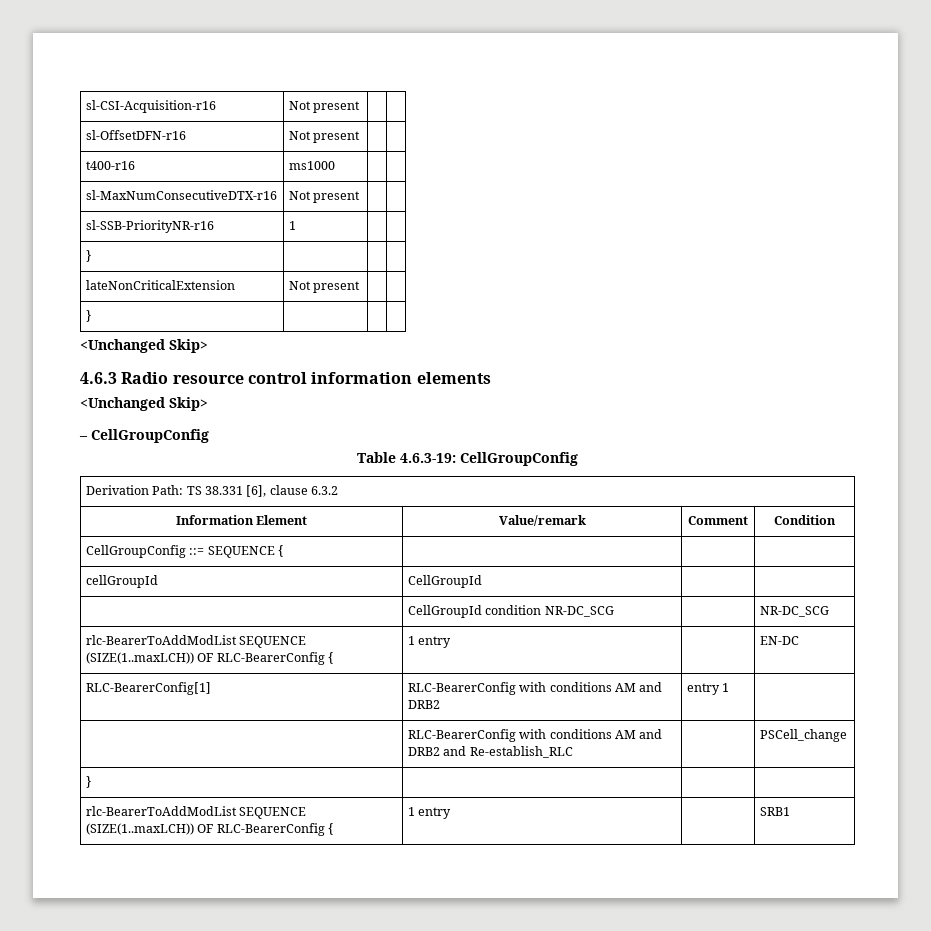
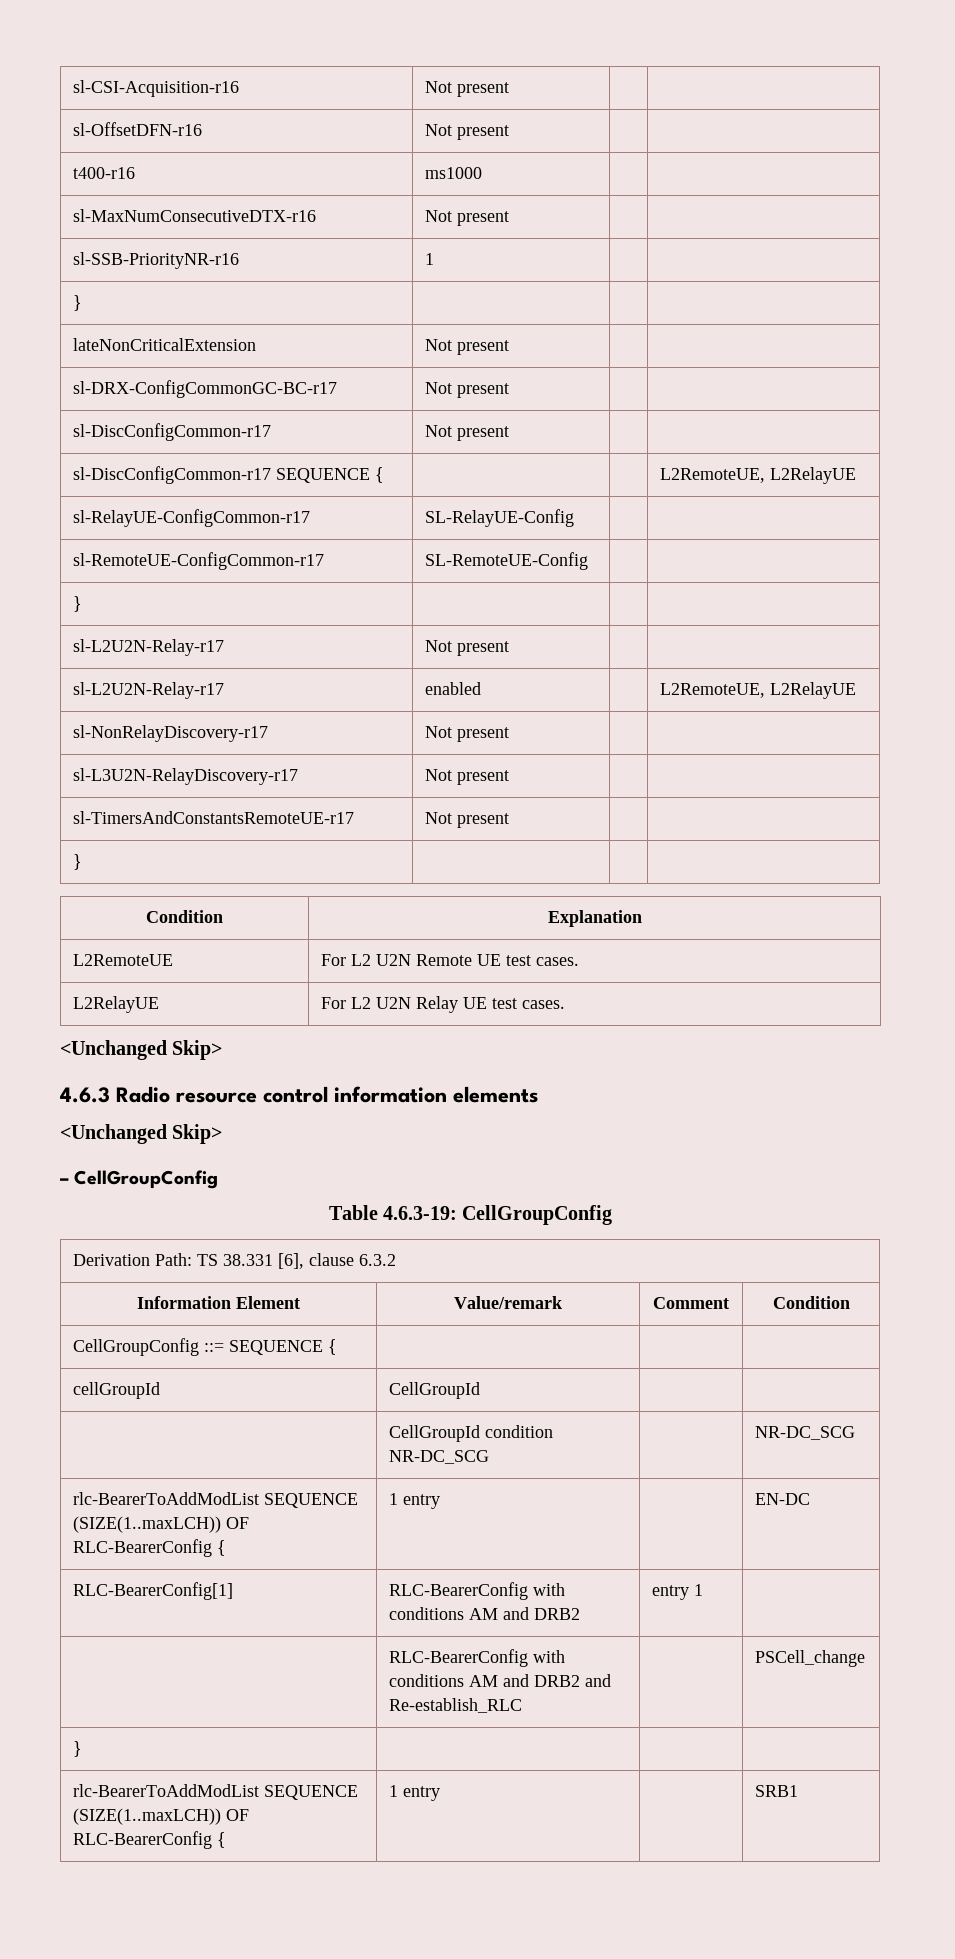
  lateNonCriticalExtension | Not present | |
+ sl-DRX-ConfigCommonGC-BC-r17 | Not present | |
+ sl-DiscConfigCommon-r17 | Not present | |
+ sl-DiscConfigCommon-r17 SEQUENCE { | | | L2RemoteUE, L2RelayUE
+ sl-RelayUE-ConfigCommon-r17 | SL-RelayUE-Config | |
+ sl-RemoteUE-ConfigCommon-r17 | SL-RemoteUE-Config | |
  } | | |
+ sl-L2U2N-Relay-r17 | Not present | |
+ sl-L2U2N-Relay-r17 | enabled | | L2RemoteUE, L2RelayUE
+ sl-NonRelayDiscovery-r17 | Not present | |
+ sl-L3U2N-RelayDiscovery-r17 | Not present | |
+ sl-TimersAndConstantsRemoteUE-r17 | Not present | |
+ } | | |
+ Condition | Explanation
+ L2RemoteUE | For L2 U2N Remote UE test cases.
+ L2RelayUE | For L2 U2N Relay UE test cases.

